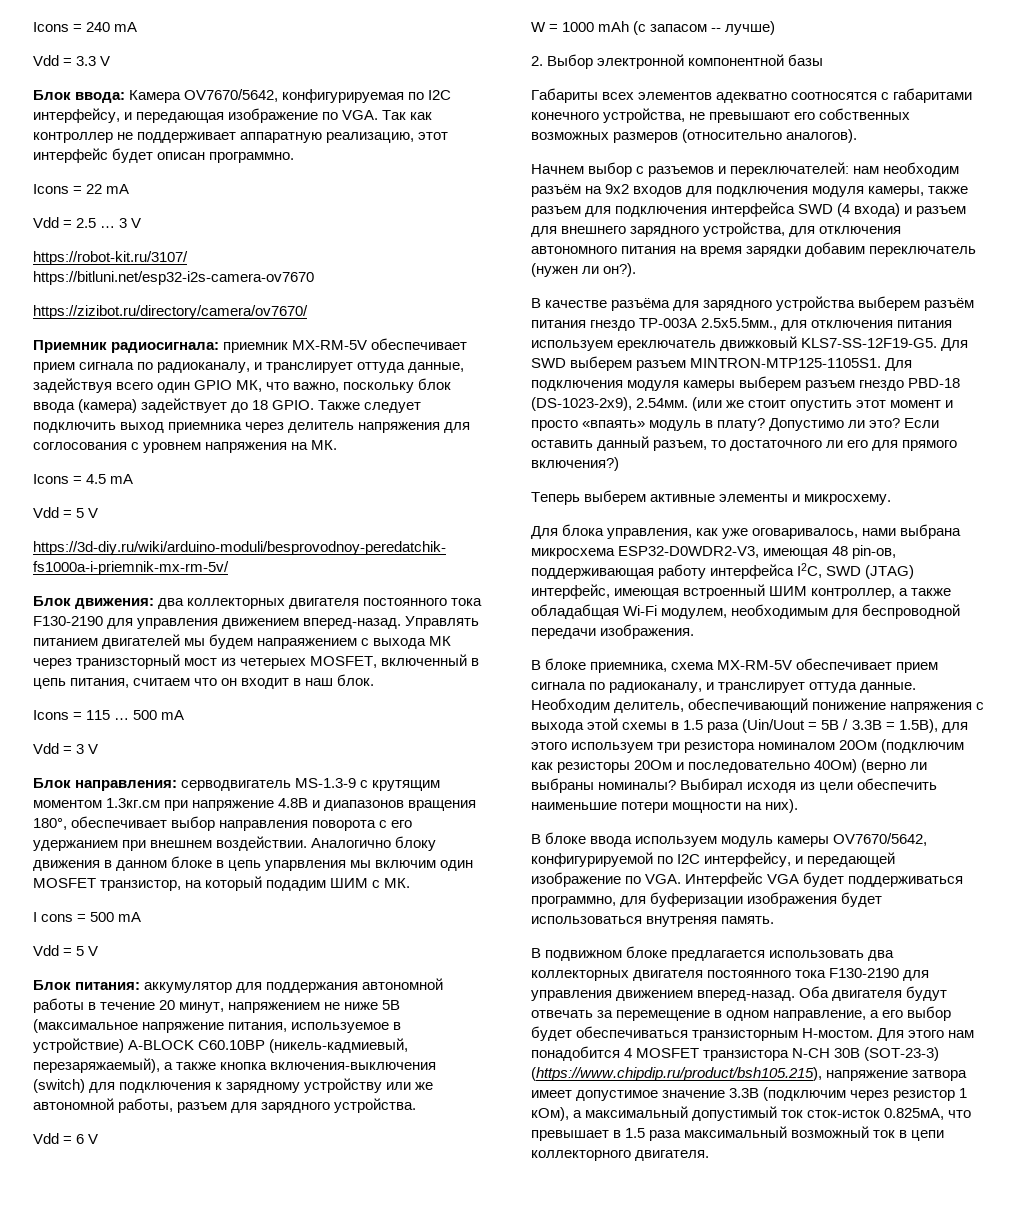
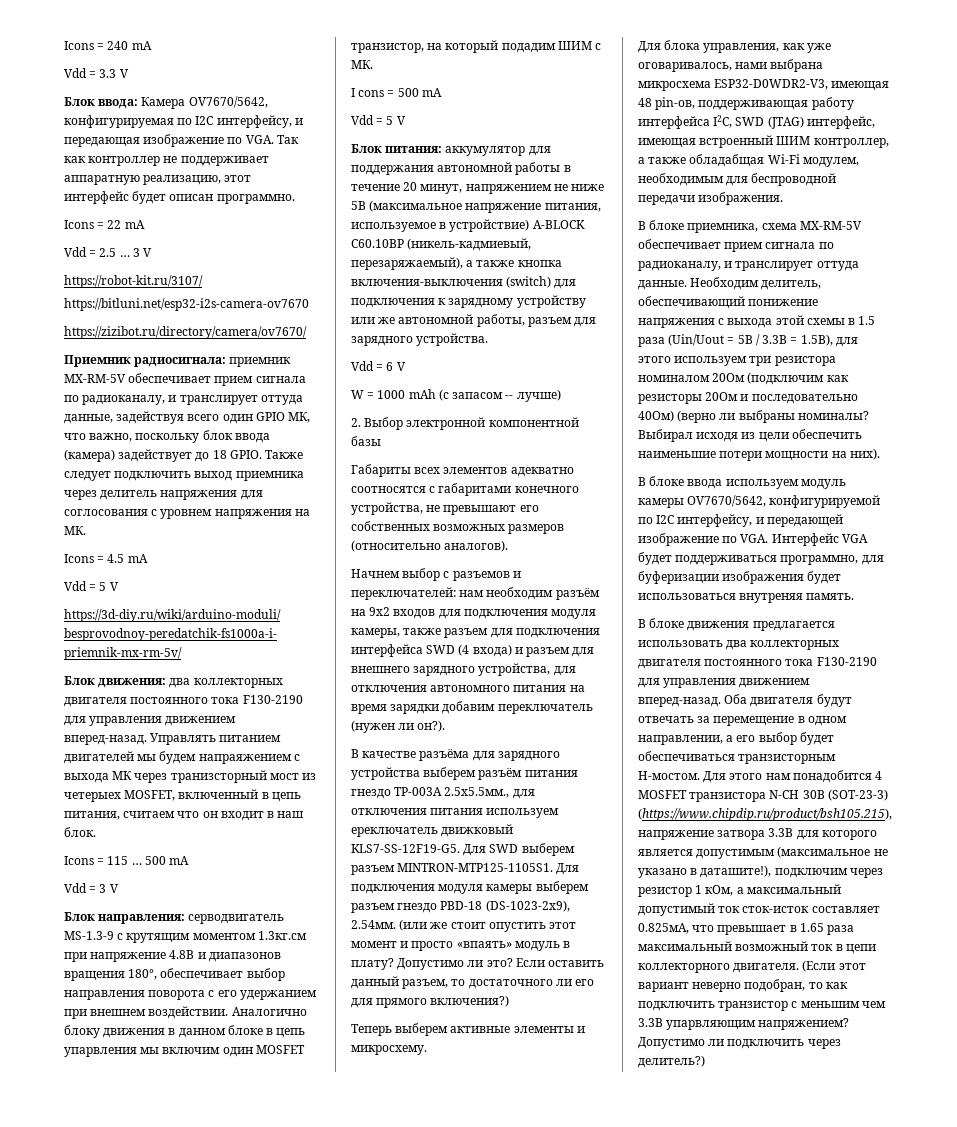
- В подвижном блоке предлагается использовать два коллекторных двигателя постоянного тока F130-2190 для управления движением вперед-назад.
+ В блоке движения предлагается использовать два коллекторных двигателя постоянного тока F130-2190 для управления движением вперед-назад.
- Оба двигателя будут отвечать за перемещение в одном направление, а его выбор будет обеспечиваться транзисторным Н-мостом.
+ Оба двигателя будут отвечать за перемещение в одном направлении, а его выбор будет обеспечиваться транзисторным Н-мостом.
- Для этого нам понадобится 4 MOSFET транзистора N-CH 30В (SOT-23-3) (https://www.chipdip.ru/product/bsh105.215), напряжение затвора имеет допустимое значение 3.3В (подключим через резистор 1 кОм), а максимальный допустимый ток сток-исток 0.825мА, что превышает в 1.5 раза максимальный возможный ток в цепи коллекторного двигателя.
+ Для этого нам понадобится 4 MOSFET транзистора N-CH 30В (SOT-23-3) (https://www.chipdip.ru/product/bsh105.215), напряжение затвора 3.3В для которого является допустимым (максимальное не указано в даташите!), подключим через резистор 1 кОм, а максимальный допустимый ток сток-исток составляет 0.825мА, что превышает в 1.65 раза максимальный возможный ток в цепи коллекторного двигателя.
+ (Если этот вариант неверно подобран, то как подключить транзистор с меньшим чем 3.3В упарвляющим напряжением? Допустимо ли подключить через делитель?)

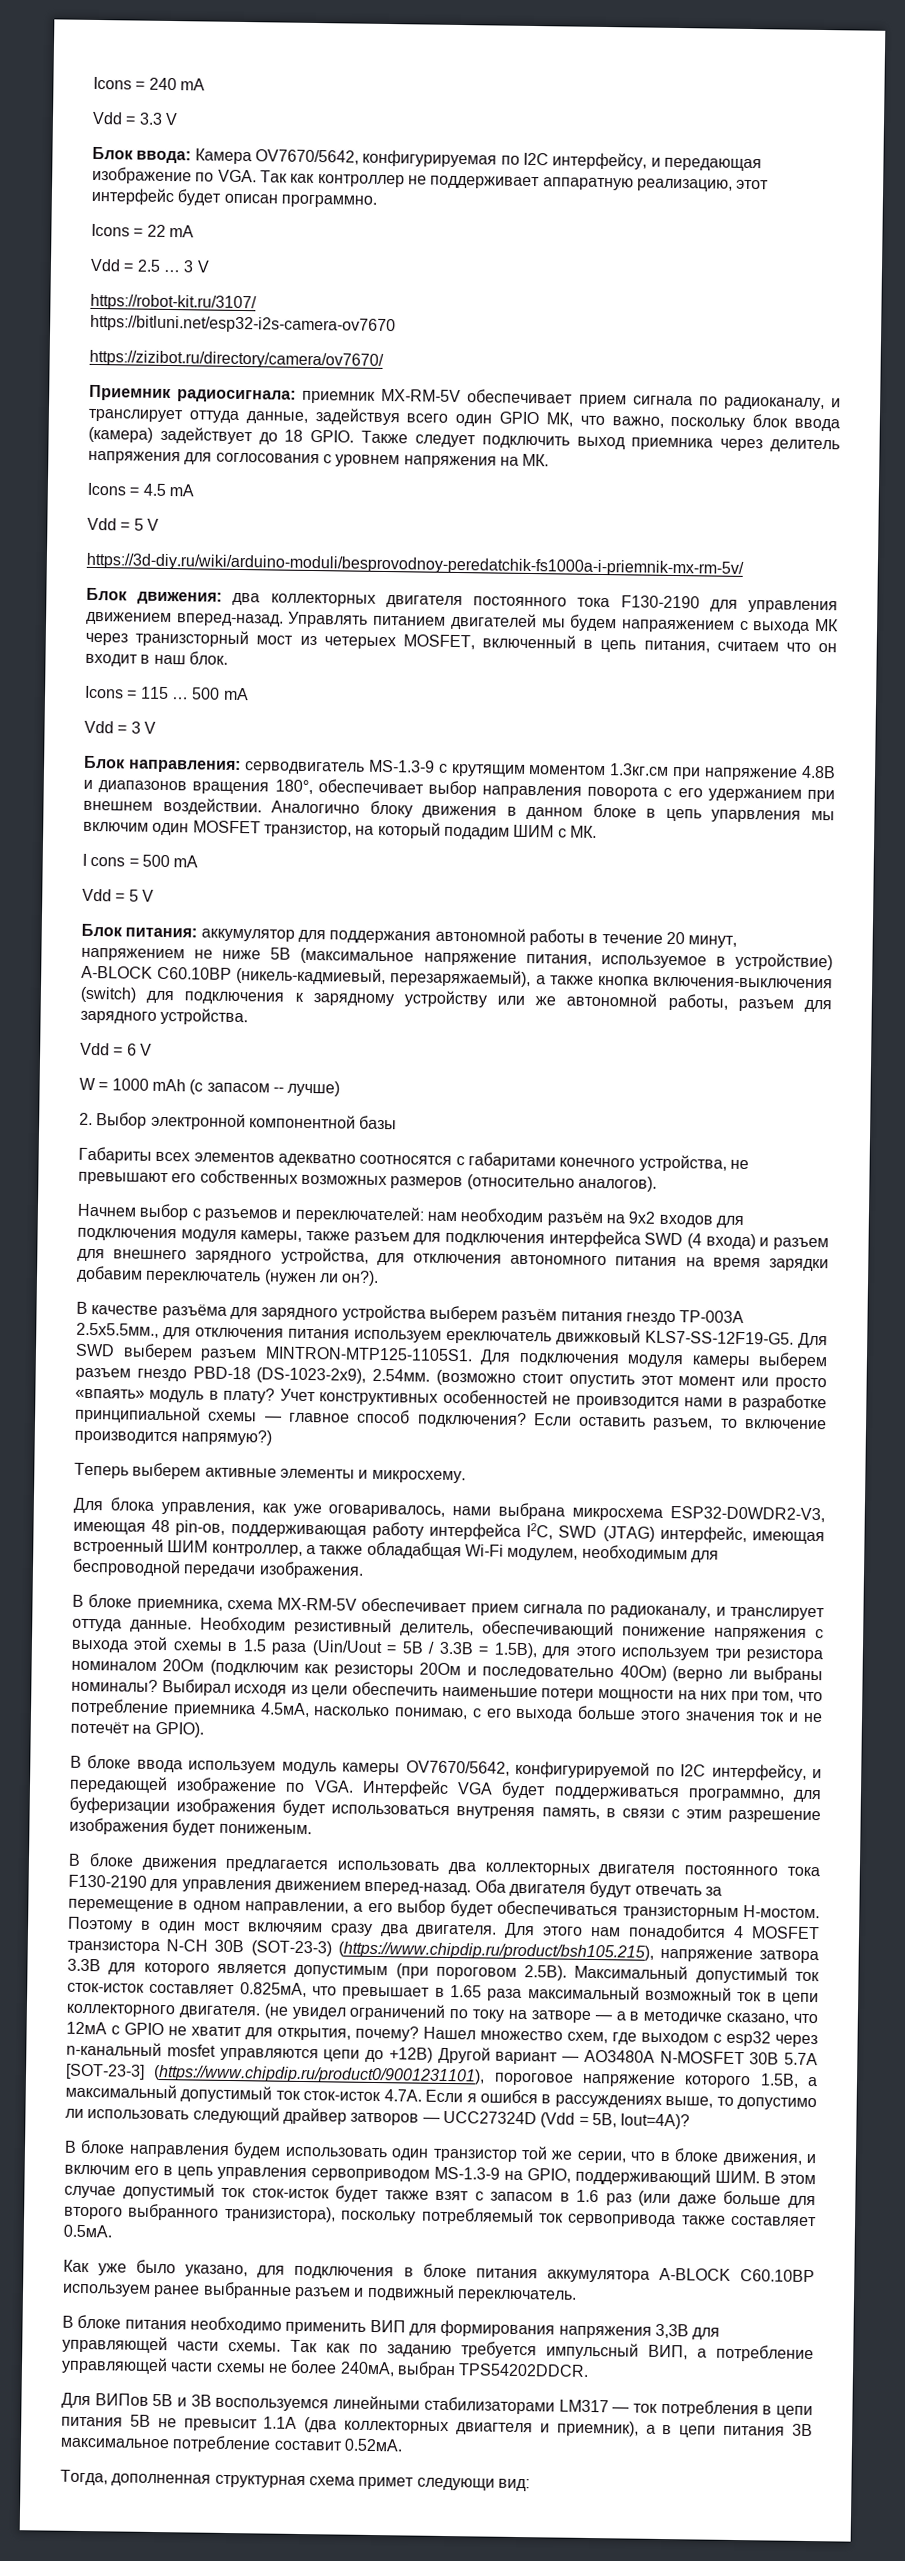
- Для подключения модуля камеры выберем разъем гнездо PBD-18 (DS-1023-2x9), 2.54мм. (или же стоит опустить этот момент и просто «впаять» модуль в плату?
+ Для подключения модуля камеры выберем разъем гнездо PBD-18 (DS-1023-2x9), 2.54мм. (возможно стоит опустить этот момент или просто «впаять» модуль в плату?
- Допустимо ли это?
+ Учет конструктивных особенностей не проивзодится нами в разработке принципиальной схемы — главное способ подключения?
- Если оставить данный разъем, то достаточного ли его для прямого включения?)
+ Если оставить разъем, то включение производится напрямую?)
- Необходим делитель, обеспечивающий понижение напряжения с выхода этой схемы в 1.5 раза (Uin/Uout = 5В / 3.3В = 1.5В), для этого используем три резистора номиналом 20Ом (подключим как резисторы 20Ом и последовательно 40Ом) (верно ли выбраны номиналы?
+ Необходим резистивный делитель, обеспечивающий понижение напряжения с выхода этой схемы в 1.5 раза (Uin/Uout = 5В / 3.3В = 1.5В), для этого используем три резистора номиналом 20Ом (подключим как резисторы 20Ом и последовательно 40Ом) (верно ли выбраны номиналы?
- Выбирал исходя из цели обеспечить наименьшие потери мощности на них).
+ Выбирал исходя из цели обеспечить наименьшие потери мощности на них при том, что потребление приемника 4.5мА, насколько понимаю, с его выхода больше этого значения ток и не потечёт на GPIO).
- В блоке ввода используем модуль камеры OV7670/5642, конфигурируемой по I2C интерфейсу, и передающей изображение по VGA. Интерфейс VGA будет поддерживаться программно, для буферизации изображения будет использоваться внутреняя память.
+ В блоке ввода используем модуль камеры OV7670/5642, конфигурируемой по I2C интерфейсу, и передающей изображение по VGA. Интерфейс VGA будет поддерживаться программно, для буферизации изображения будет использоваться внутреняя память, в связи с этим разрешение изображения будет пониженым.
+ Поэтому в один мост включяим сразу два двигателя.
- Для этого нам понадобится 4 MOSFET транзистора N-CH 30В (SOT-23-3) (https://www.chipdip.ru/product/bsh105.215), напряжение затвора 3.3В для которого является допустимым (максимальное не указано в даташите!), подключим через резистор 1 кОм, а максимальный допустимый ток сток-исток составляет 0.825мА, что превышает в 1.65 раза максимальный возможный ток в цепи коллекторного двигателя.
+ Для этого нам понадобится 4 MOSFET транзистора N-CH 30В (SOT-23-3) (https://www.chipdip.ru/product/bsh105.215), напряжение затвора 3.3В для которого является допустимым (при пороговом 2.5В). Максимальный допустимый ток сток-исток составляет 0.825мА, что превышает в 1.65 раза максимальный возможный ток в цепи коллекторного двигателя.
- (Если этот вариант неверно подобран, то как подключить транзистор с меньшим чем 3.3В упарвляющим напряжением? Допустимо ли подключить через делитель?)
+ (не увидел ограничений по току на затворе — а в методичке сказано, что 12мА с GPIO не хватит для открытия, почему? Нашел множество схем, где выходом с esp32 через n-канальный mosfet управляются цепи до +12В) Другой вариант — AO3480A N-MOSFET 30В 5.7А [SOT-23-3] (https://www.chipdip.ru/product0/9001231101), пороговое напряжение которого 1.5В, а максимальный допустимый ток сток-исток 4.7А. Если я ошибся в рассуждениях выше, то допустимо ли использовать следующий драйвер затворов — UCC27324D (Vdd = 5В, Iout=4A)?
+ В блоке направления будем использовать один транзистор той же серии, что в блоке движения, и включим его в цепь управления сервоприводом MS-1.3-9 на GPIO, поддерживающий ШИМ. В этом случае допустимый ток сток-исток будет также взят с запасом в 1.6 раз (или даже больше для второго выбранного транизистора), поскольку потребляемый ток сервопривода также составляет 0.5мА.
+ Как уже было указано, для подключения в блоке питания аккумулятора A-BLOCK C60.10BP используем ранее выбранные разъем и подвижный переключатель.
+ В блоке питания необходимо применить ВИП для формирования напряжения 3,3В для управляющей части схемы. Так как по заданию требуется импульсный ВИП, а потребление управляющей части схемы не более 240мА, выбран TPS54202DDCR.
+ Для ВИПов 5В и 3В воспользуемся линейными стабилизаторами LM317 — ток потребления в цепи питания 5В не превысит 1.1А (два коллекторных двиагтеля и приемник), а в цепи питания 3В максимальное потребление составит 0.52мА.
+ Тогда, дополненная структурная схема примет следующи вид:

